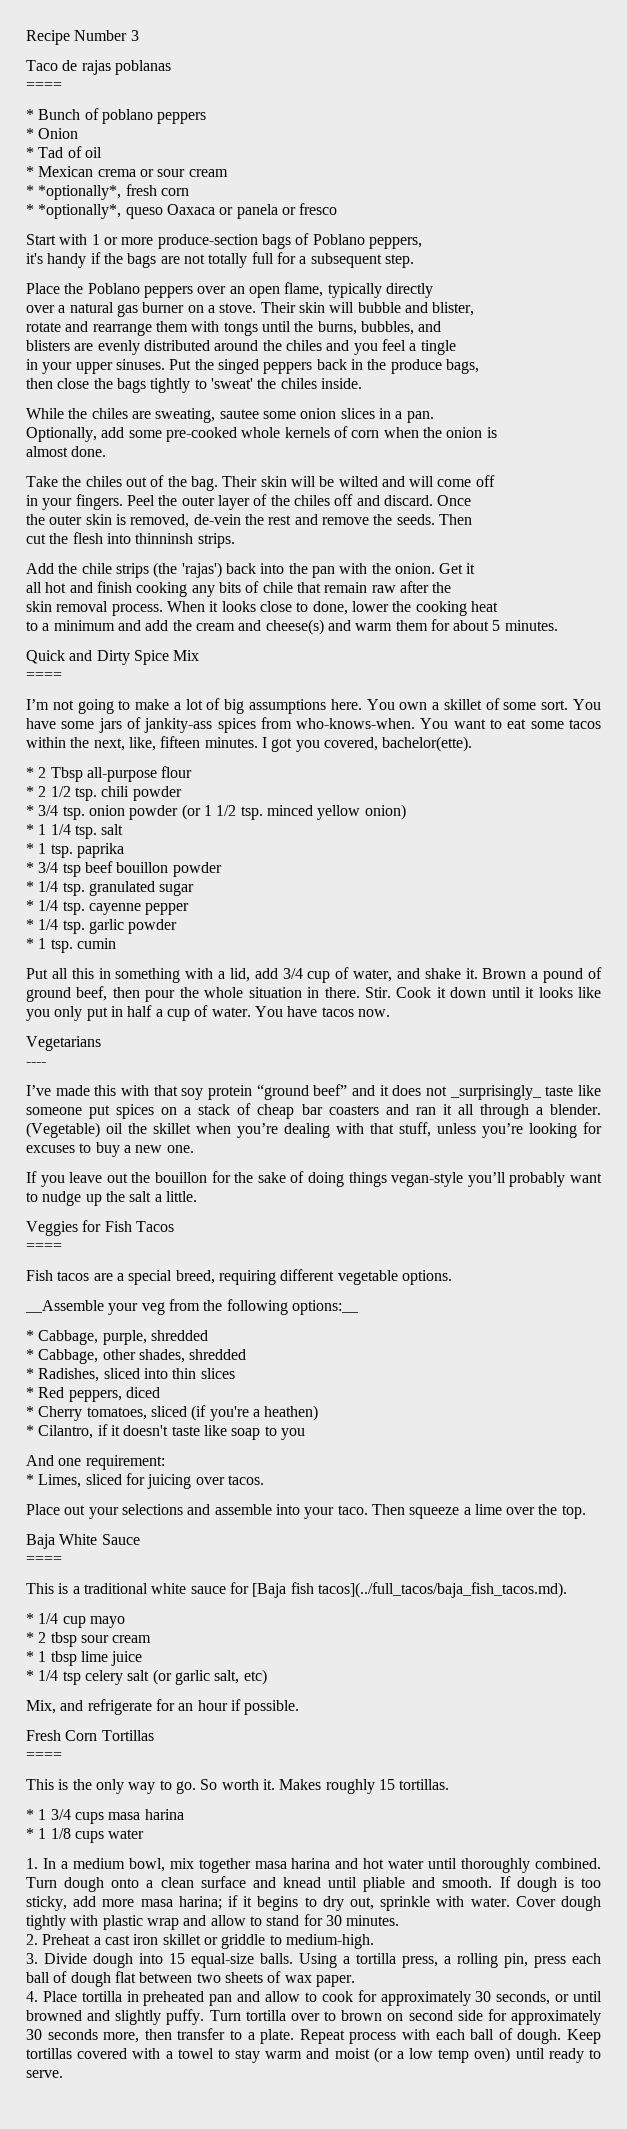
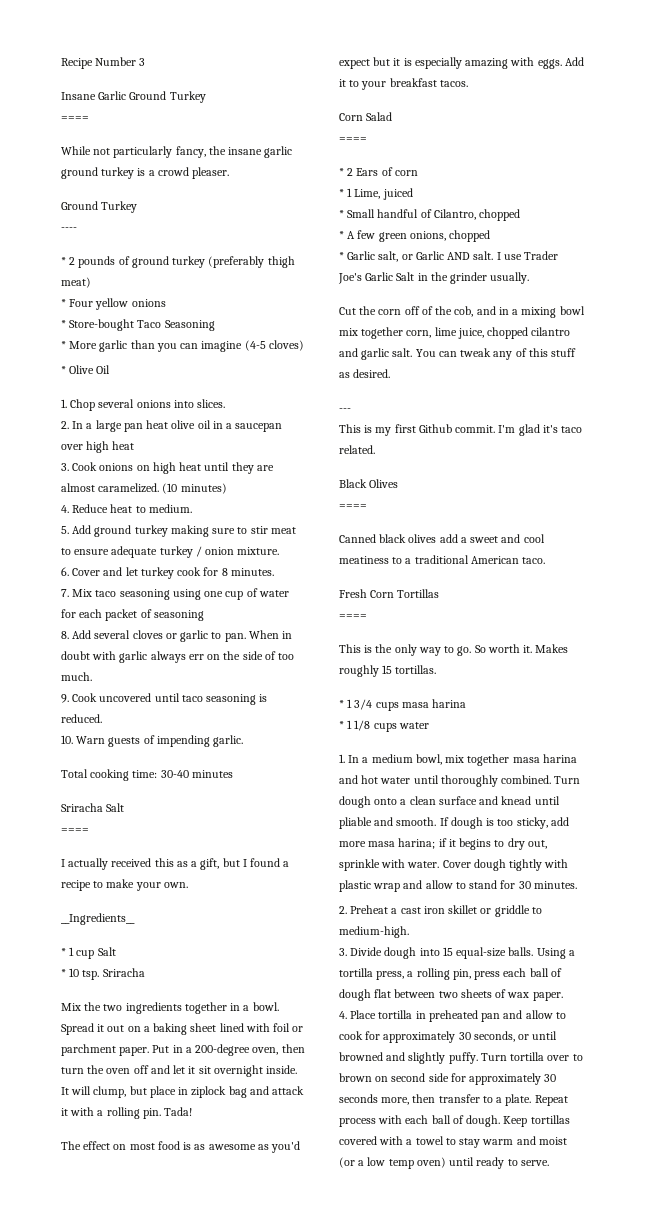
- Taco de rajas poblanas
+ Insane Garlic Ground Turkey
  ====
- * Bunch of poblano peppers
- * Onion
- * Tad of oil
- * Mexican crema or sour cream
- * *optionally*, fresh corn
- * *optionally*, queso Oaxaca or panela or fresco
- Start with 1 or more produce-section bags of Poblano peppers,
- it's handy if the bags are not totally full for a subsequent step.
- Place the Poblano peppers over an open flame, typically directly
- over a natural gas burner on a stove. Their skin will bubble and blister,
- rotate and rearrange them with tongs until the burns, bubbles, and
- blisters are evenly distributed around the chiles and you feel a tingle
- in your upper sinuses. Put the singed peppers back in the produce bags,
- then close the bags tightly to 'sweat' the chiles inside.
- While the chiles are sweating, sautee some onion slices in a pan.
- Optionally, add some pre-cooked whole kernels of corn when the onion is
- almost done.
- Take the chiles out of the bag. Their skin will be wilted and will come off
- in your fingers. Peel the outer layer of the chiles off and discard. Once
- the outer skin is removed, de-vein the rest and remove the seeds. Then
- cut the flesh into thinninsh strips.
- Add the chile strips (the 'rajas') back into the pan with the onion. Get it
- all hot and finish cooking any bits of chile that remain raw after the
- skin removal process. When it looks close to done, lower the cooking heat
- to a minimum and add the cream and cheese(s) and warm them for about 5 minutes.
- Quick and Dirty Spice Mix
+ While not particularly fancy, the insane garlic ground turkey is a crowd pleaser.
+ Ground Turkey
+ ----
+ * 2 pounds of ground turkey (preferably thigh meat)
+ * Four yellow onions
+ * Store-bought Taco Seasoning
+ * More garlic than you can imagine (4-5 cloves)
+ * Olive Oil
+ 1. Chop several onions into slices.
+ 2. In a large pan heat olive oil in a saucepan over high heat
+ 3. Cook onions on high heat until they are almost caramelized. (10 minutes)
+ 4. Reduce heat to medium.
+ 5. Add ground turkey making sure to stir meat to ensure adequate turkey / onion mixture.
+ 6. Cover and let turkey cook for 8 minutes.
+ 7. Mix taco seasoning using one cup of water for each packet of seasoning
+ 8. Add several cloves or garlic to pan. When in doubt with garlic always err on the side of too much.
+ 9. Cook uncovered until taco seasoning is reduced.
+ 10. Warn guests of impending garlic.
+ Total cooking time: 30-40 minutes
+ Sriracha Salt
  ====
- I’m not going to make a lot of big assumptions here. You own a skillet of some sort. You have some jars of jankity-ass spices from who-knows-when. You want to eat some tacos within the next, like, fifteen minutes. I got you covered, bachelor(ette).
- * 2 Tbsp all-purpose flour
- * 2 1/2 tsp. chili powder
- * 3/4 tsp. onion powder (or 1 1/2 tsp. minced yellow onion)
- * 1 1/4 tsp. salt
- * 1 tsp. paprika
- * 3/4 tsp beef bouillon powder
- * 1/4 tsp. granulated sugar
- * 1/4 tsp. cayenne pepper
- * 1/4 tsp. garlic powder
- * 1 tsp. cumin
- Put all this in something with a lid, add 3/4 cup of water, and shake it. Brown a pound of ground beef, then pour the whole situation in there. Stir. Cook it down until it looks like you only put in half a cup of water. You have tacos now.
- Vegetarians
- ----
- I’ve made this with that soy protein “ground beef” and it does not _surprisingly_ taste like someone put spices on a stack of cheap bar coasters and ran it all through a blender. (Vegetable) oil the skillet when you’re dealing with that stuff, unless you’re looking for excuses to buy a new one.
- If you leave out the bouillon for the sake of doing things vegan-style you’ll probably want to nudge up the salt a little.
- Veggies for Fish Tacos
+ I actually received this as a gift, but I found a recipe to make your own.
+ __Ingredients__
+ * 1 cup Salt
+ * 10 tsp. Sriracha
+ Mix the two ingredients together in a bowl. Spread it out on a baking sheet lined with foil or parchment paper. Put in a 200-degree oven, then turn the oven off and let it sit overnight inside. It will clump, but place in ziplock bag and attack it with a rolling pin. Tada!
+ The effect on most food is as awesome as you'd expect but it is especially amazing with eggs. Add it to your breakfast tacos.
+ Corn Salad
  ====
- Fish tacos are a special breed, requiring different vegetable options.
- __Assemble your veg from the following options:__
- * Cabbage, purple, shredded
- * Cabbage, other shades, shredded
- * Radishes, sliced into thin slices
- * Red peppers, diced
- * Cherry tomatoes, sliced (if you're a heathen)
- * Cilantro, if it doesn't taste like soap to you
- And one requirement:
- * Limes, sliced for juicing over tacos.
- Place out your selections and assemble into your taco. Then squeeze a lime over the top.
- Baja White Sauce
+ * 2 Ears of corn
+ * 1 Lime, juiced
+ * Small handful of Cilantro, chopped
+ * A few green onions, chopped
+ * Garlic salt, or Garlic AND salt. I use Trader Joe's Garlic Salt in the grinder usually.
+ Cut the corn off of the cob, and in a mixing bowl mix together corn, lime juice, chopped cilantro and garlic salt. You can tweak any of this stuff as desired.
+ ---
+ This is my first Github commit. I'm glad it's taco related.
+ Black Olives
  ====
- This is a traditional white sauce for [Baja fish tacos](../full_tacos/baja_fish_tacos.md).
- * 1/4 cup mayo
- * 2 tbsp sour cream
- * 1 tbsp lime juice
- * 1/4 tsp celery salt (or garlic salt, etc)
- Mix, and refrigerate for an hour if possible.
+ Canned black olives add a sweet and cool meatiness to a traditional American taco.

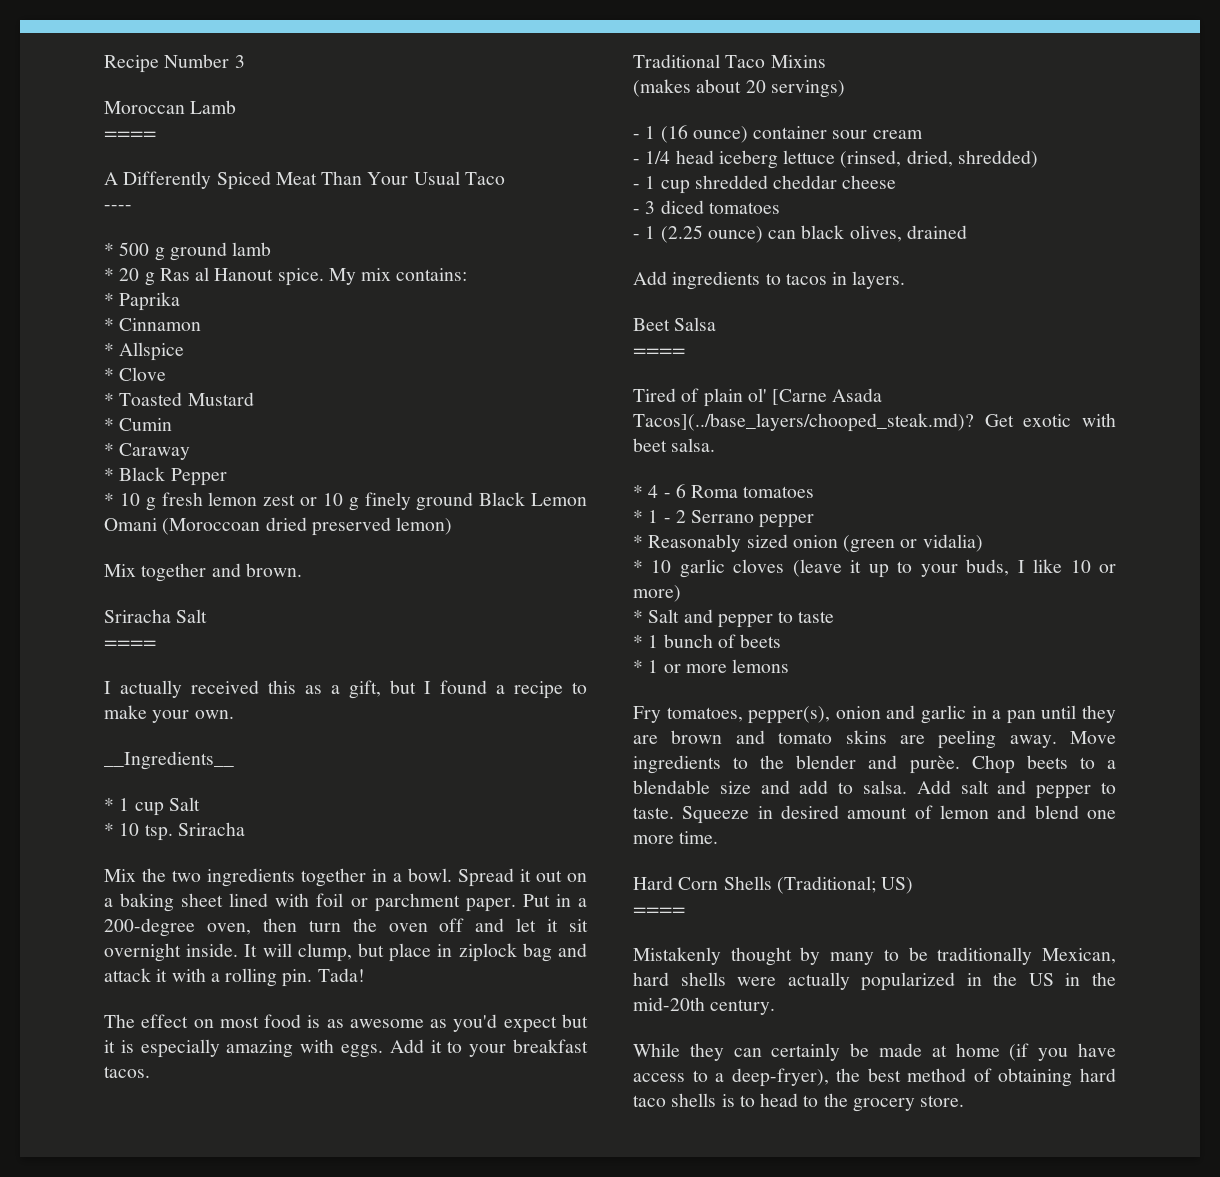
- Insane Garlic Ground Turkey
+ Moroccan Lamb
  ====
- While not particularly fancy, the insane garlic ground turkey is a crowd pleaser.
- Ground Turkey
+ A Differently Spiced Meat Than Your Usual Taco
  ----
- * 2 pounds of ground turkey (preferably thigh meat)
- * Four yellow onions
- * Store-bought Taco Seasoning
- * More garlic than you can imagine (4-5 cloves)
- * Olive Oil
- 1. Chop several onions into slices.
- 2. In a large pan heat olive oil in a saucepan over high heat
- 3. Cook onions on high heat until they are almost caramelized. (10 minutes)
- 4. Reduce heat to medium.
- 5. Add ground turkey making sure to stir meat to ensure adequate turkey / onion mixture.
- 6. Cover and let turkey cook for 8 minutes.
- 7. Mix taco seasoning using one cup of water for each packet of seasoning
- 8. Add several cloves or garlic to pan. When in doubt with garlic always err on the side of too much.
- 9. Cook uncovered until taco seasoning is reduced.
- 10. Warn guests of impending garlic.
- Total cooking time: 30-40 minutes
+ * 500 g ground lamb
+ * 20 g Ras al Hanout spice. My mix contains:
+ * Paprika
+ * Cinnamon
+ * Allspice
+ * Clove
+ * Toasted Mustard
+ * Cumin
+ * Caraway
+ * Black Pepper
+ * 10 g fresh lemon zest or 10 g finely ground Black Lemon Omani (Moroccoan dried preserved lemon)
+ Mix together and brown.
- Corn Salad
+ Traditional Taco Mixins
+ (makes about 20 servings)
+ - 1 (16 ounce) container sour cream
+ - 1/4 head iceberg lettuce (rinsed, dried, shredded)
+ - 1 cup shredded cheddar cheese
+ - 3 diced tomatoes
+ - 1 (2.25 ounce) can black olives, drained
+ Add ingredients to tacos in layers.
+ Beet Salsa
  ====
- * 2 Ears of corn
- * 1 Lime, juiced
- * Small handful of Cilantro, chopped
- * A few green onions, chopped
- * Garlic salt, or Garlic AND salt. I use Trader Joe's Garlic Salt in the grinder usually.
- Cut the corn off of the cob, and in a mixing bowl mix together corn, lime juice, chopped cilantro and garlic salt. You can tweak any of this stuff as desired.
- ---
- This is my first Github commit. I'm glad it's taco related.
- Black Olives
+ Tired of plain ol' [Carne Asada Tacos](../base_layers/chooped_steak.md)? Get exotic with beet salsa.
+ * 4 - 6 Roma tomatoes
+ * 1 - 2 Serrano pepper
+ * Reasonably sized onion (green or vidalia)
+ * 10 garlic cloves (leave it up to your buds, I like 10 or more)
+ * Salt and pepper to taste
+ * 1 bunch of beets
+ * 1 or more lemons
+ Fry tomatoes, pepper(s), onion and garlic in a pan until they are brown and tomato skins are peeling away. Move ingredients to the blender and purèe. Chop beets to a blendable size and add to salsa. Add salt and pepper to taste. Squeeze in desired amount of lemon and blend one more time.
+ Hard Corn Shells (Traditional; US)
  ====
- Canned black olives add a sweet and cool meatiness to a traditional American taco.
- Fresh Corn Tortillas
- ====
- This is the only way to go. So worth it. Makes roughly 15 tortillas.
- * 1 3/4 cups masa harina
- * 1 1/8 cups water
- 1. In a medium bowl, mix together masa harina and hot water until thoroughly combined. Turn dough onto a clean surface and knead until pliable and smooth. If dough is too sticky, add more masa harina; if it begins to dry out, sprinkle with water. Cover dough tightly with plastic wrap and allow to stand for 30 minutes.
- 2. Preheat a cast iron skillet or griddle to medium-high.
- 3. Divide dough into 15 equal-size balls. Using a tortilla press, a rolling pin, press each ball of dough flat between two sheets of wax paper.
- 4. Place tortilla in preheated pan and allow to cook for approximately 30 seconds, or until browned and slightly puffy. Turn tortilla over to brown on second side for approximately 30 seconds more, then transfer to a plate. Repeat process with each ball of dough. Keep tortillas covered with a towel to stay warm and moist (or a low temp oven) until ready to serve.
+ Mistakenly thought by many to be traditionally Mexican, hard shells were actually popularized in the US in the mid-20th century.
+ While they can certainly be made at home (if you have access to a deep-fryer), the best method of obtaining hard taco shells is to head to the grocery store.

